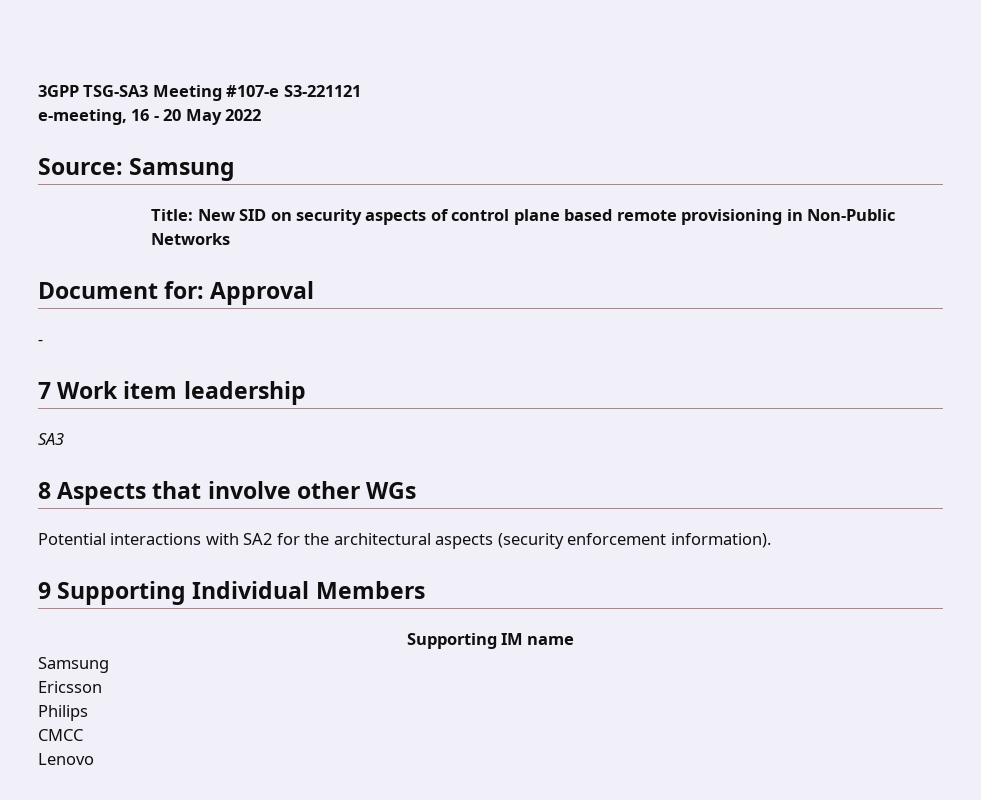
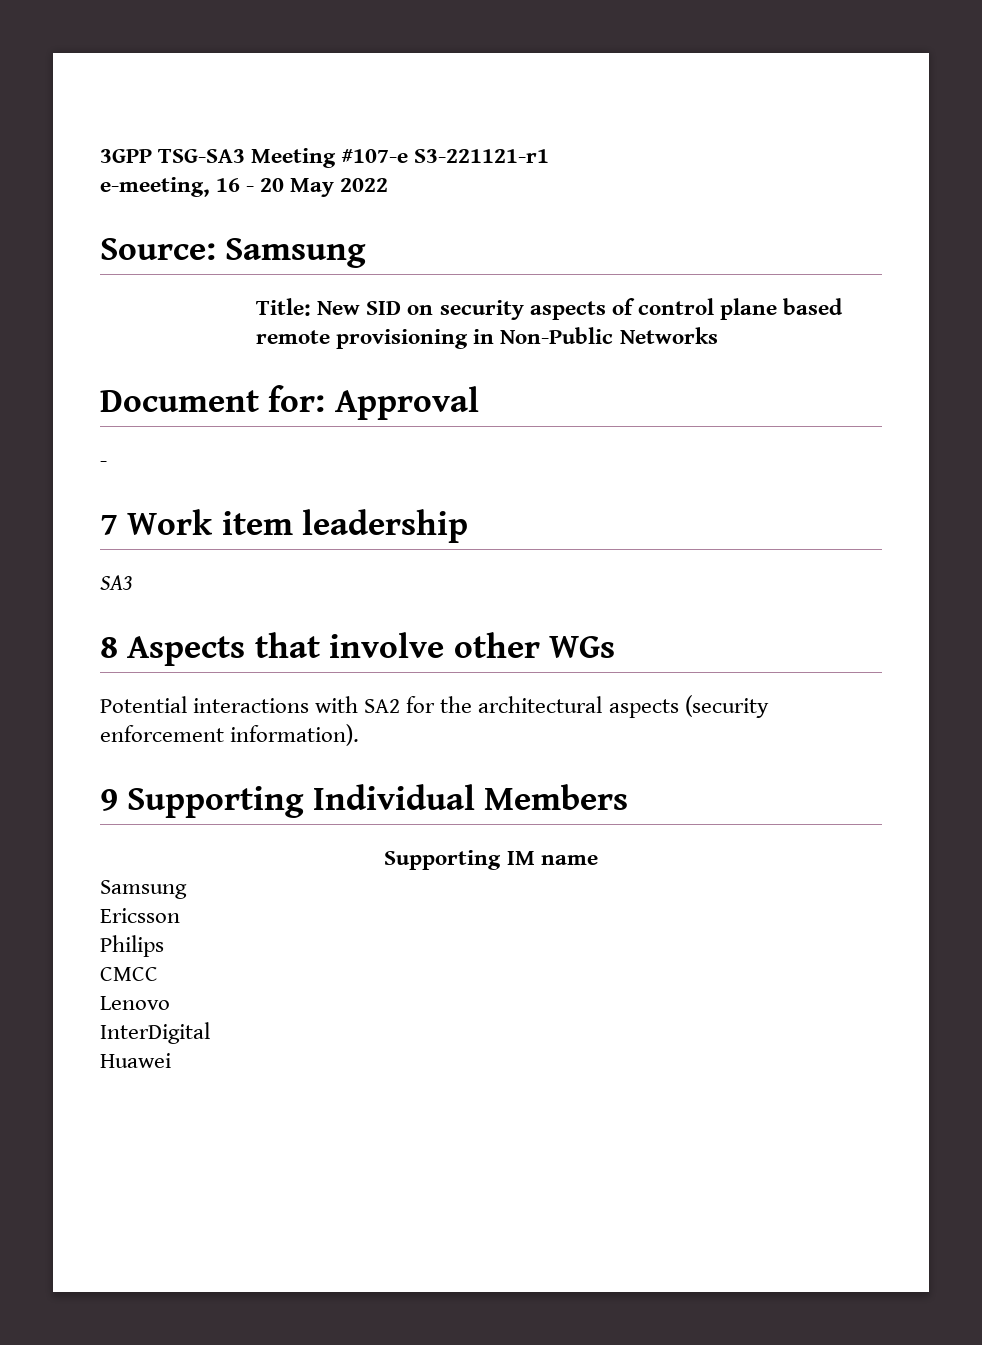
- 3GPP TSG-SA3 Meeting #107-e S3-221121
+ 3GPP TSG-SA3 Meeting #107-e S3-221121-r1
+ InterDigital
+ Huawei

